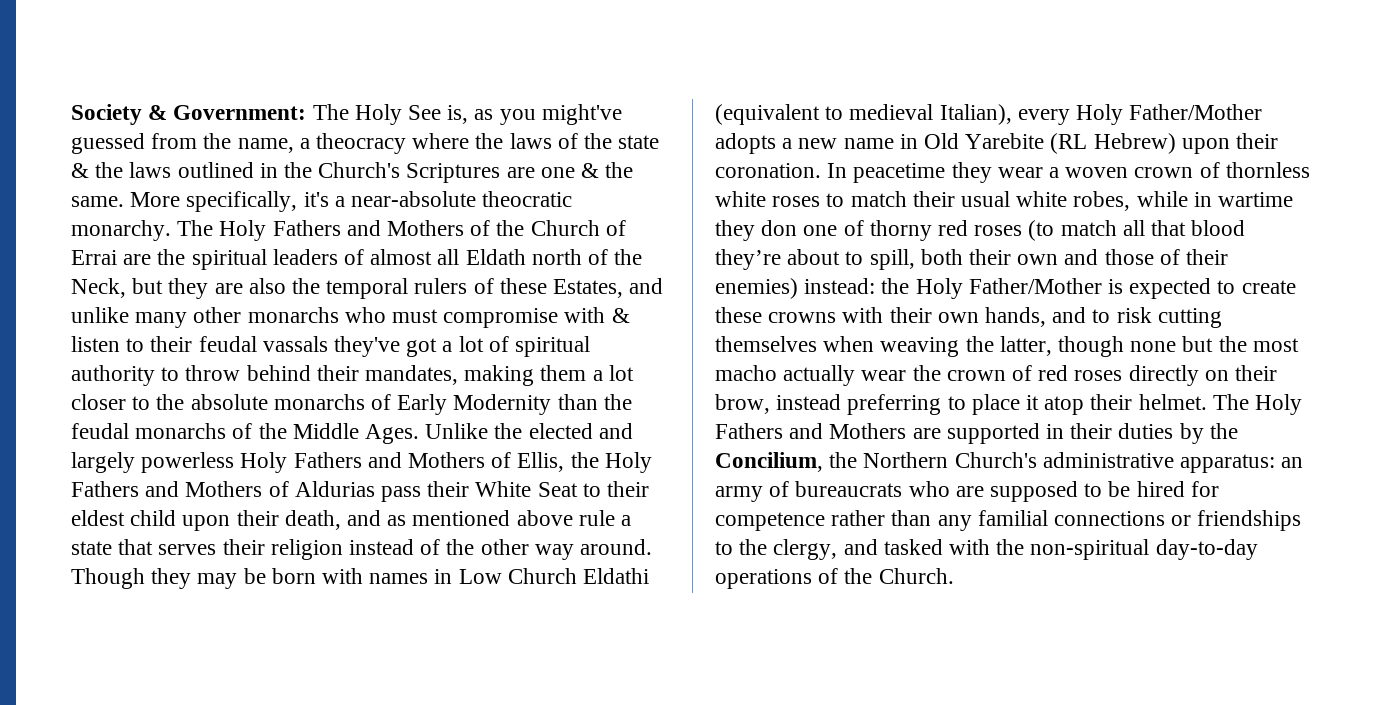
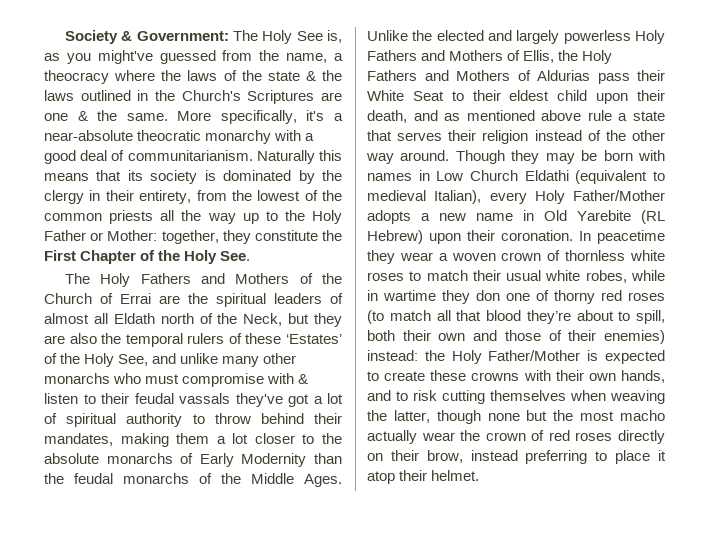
- More specifically, it's a near-absolute theocratic monarchy. The Holy Fathers and Mothers of the Church of Errai are the spiritual leaders of almost all Eldath north of the Neck, but they are also the temporal rulers of these Estates, and unlike many other monarchs who must compromise with & listen to their feudal vassals they've got a lot of spiritual authority to throw behind their mandates, making them a lot closer to the absolute monarchs of Early Modernity than the feudal monarchs of the Middle Ages.
+ More specifically, it's a near-absolute theocratic monarchy with a good deal of communitarianism. Naturally this means that its society is dominated by the clergy in their entirety, from the lowest of the common priests all the way up to the Holy Father or Mother: together, they constitute the First Chapter of the Holy See.
+ The Holy Fathers and Mothers of the Church of Errai are the spiritual leaders of almost all Eldath north of the Neck, but they are also the temporal rulers of these ‘Estates’ of the Holy See, and unlike many other monarchs who must compromise with & listen to their feudal vassals they've got a lot of spiritual authority to throw behind their mandates, making them a lot closer to the absolute monarchs of Early Modernity than the feudal monarchs of the Middle Ages.
- The Holy Fathers and Mothers are supported in their duties by the Concilium, the Northern Church's administrative apparatus: an army of bureaucrats who are supposed to be hired for competence rather than any familial connections or friendships to the clergy, and tasked with the non-spiritual day-to-day operations of the Church.

